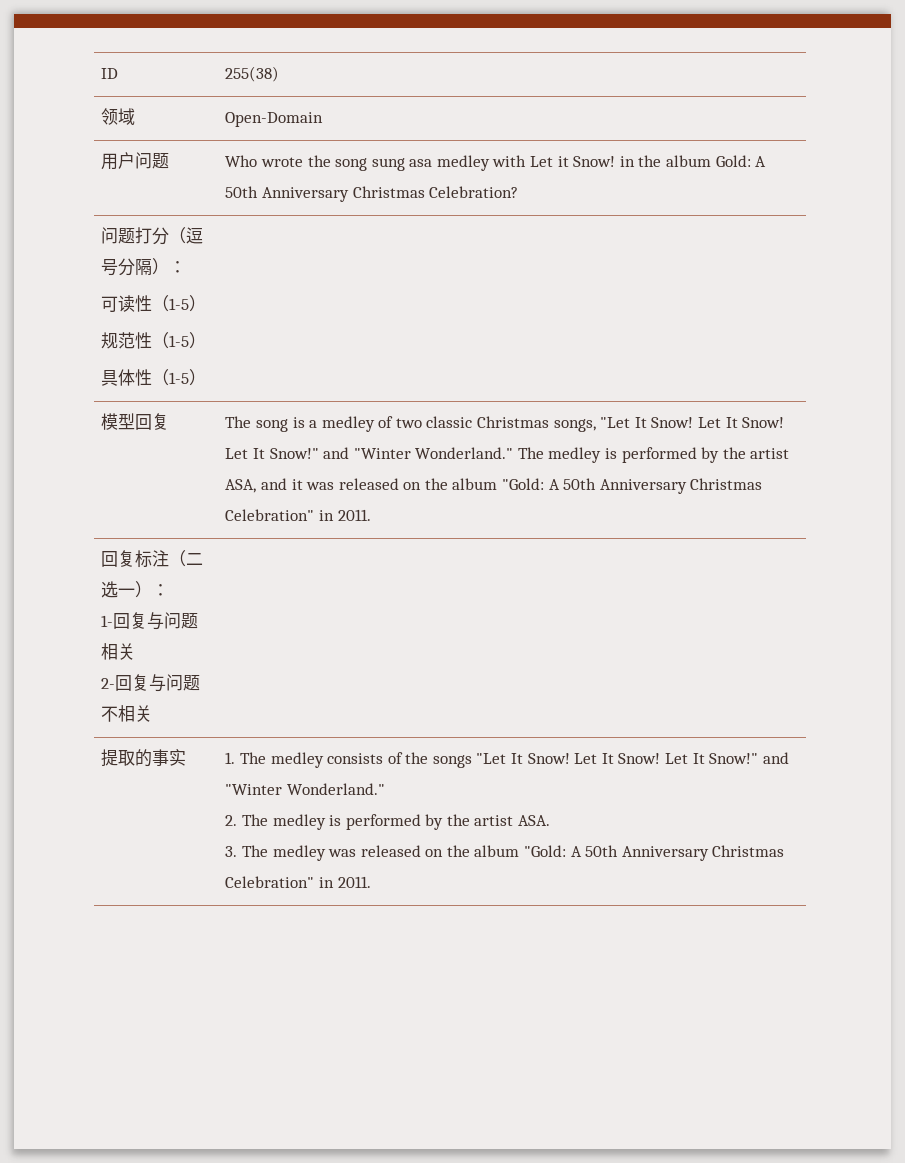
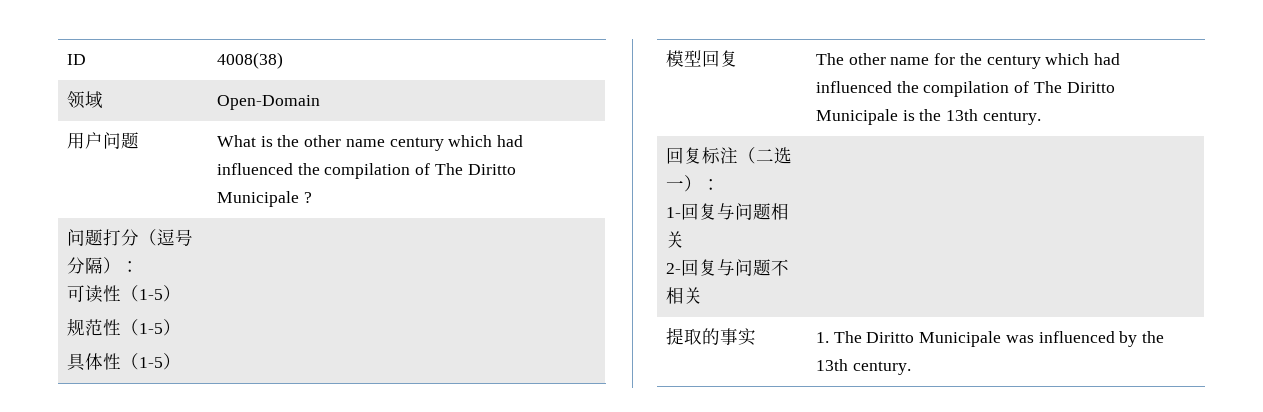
- ID | 255(38)
+ ID | 4008(38)
- 用户问题 | Who wrote the song sung asa medley with Let it Snow! in the album Gold: A 50th Anniversary Christmas Celebration?
+ 用户问题 | What is the other name century which had influenced the compilation of The Diritto Municipale ?
- The song is a medley of two classic Christmas songs, "Let It Snow! Let It Snow! Let It Snow!" and "Winter Wonderland." The medley is performed by the artist ASA, and it was released on the album "Gold: A 50th Anniversary Christmas Celebration" in 2011.
+ The other name for the century which had influenced the compilation of The Diritto Municipale is the 13th century.
- 1. The medley consists of the songs "Let It Snow! Let It Snow! Let It Snow!" and "Winter Wonderland."
- 2. The medley is performed by the artist ASA.
- 3. The medley was released on the album "Gold: A 50th Anniversary Christmas Celebration" in 2011.
+ 1. The Diritto Municipale was influenced by the 13th century.

